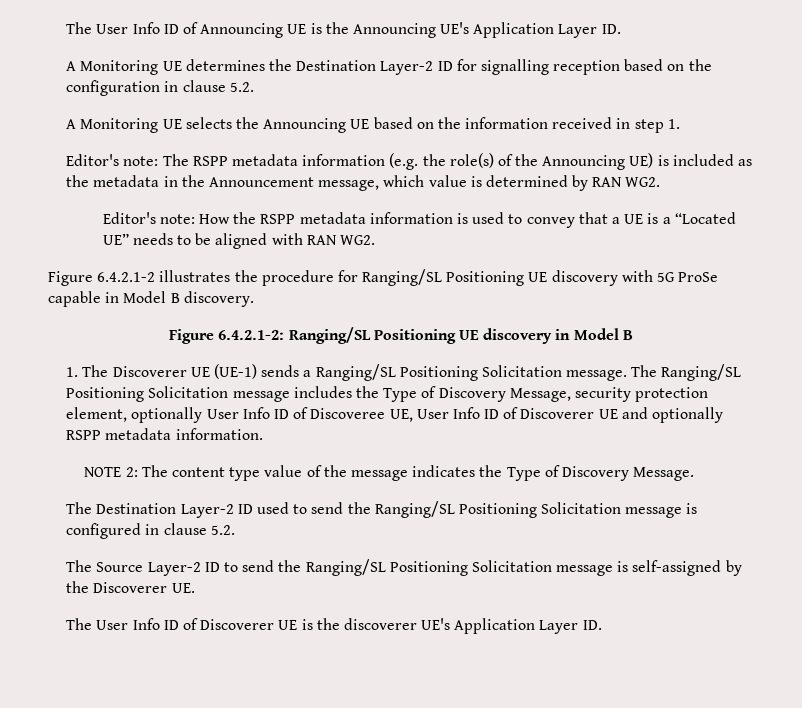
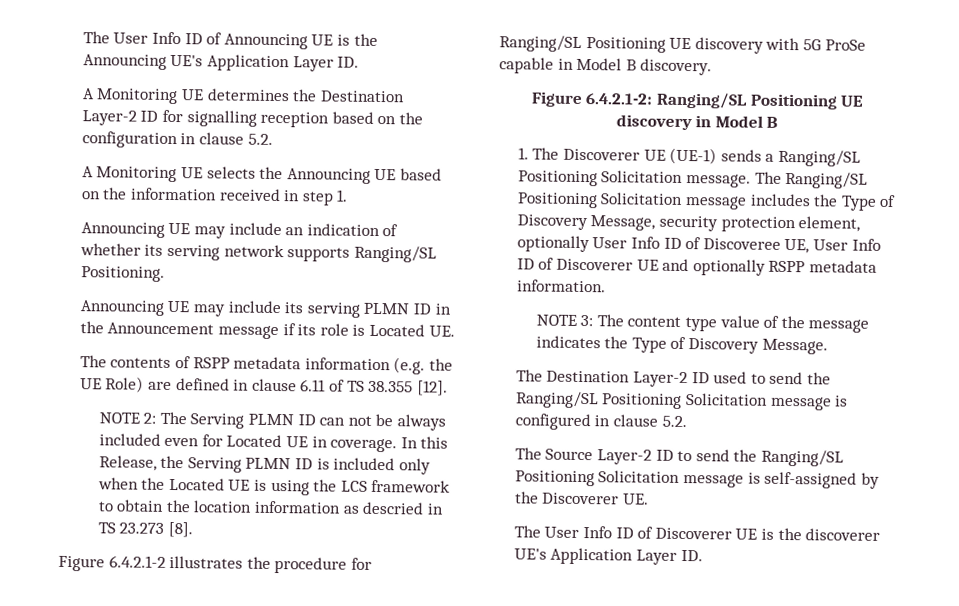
- Editor's note: The RSPP metadata information (e.g. the role(s) of the Announcing UE) is included as the metadata in the Announcement message, which value is determined by RAN WG2.
- Editor's note: How the RSPP metadata information is used to convey that a UE is a “Located UE” needs to be aligned with RAN WG2.
+ Announcing UE may include an indication of whether its serving network supports Ranging/SL Positioning.
+ Announcing UE may include its serving PLMN ID in the Announcement message if its role is Located UE.
+ The contents of RSPP metadata information (e.g. the UE Role) are defined in clause 6.11 of TS 38.355 [12].
+ NOTE 2: The Serving PLMN ID can not be always included even for Located UE in coverage. In this Release, the Serving PLMN ID is included only when the Located UE is using the LCS framework to obtain the location information as descried in TS 23.273 [8].
- NOTE 2: The content type value of the message indicates the Type of Discovery Message.
+ NOTE 3: The content type value of the message indicates the Type of Discovery Message.

